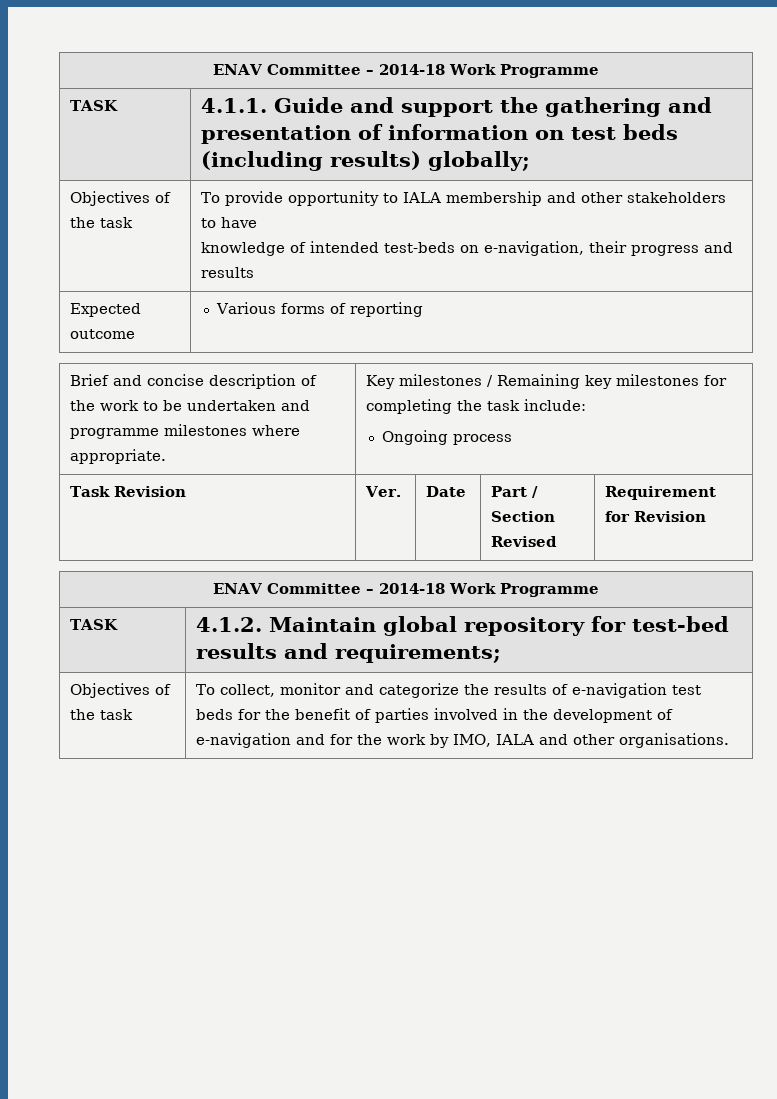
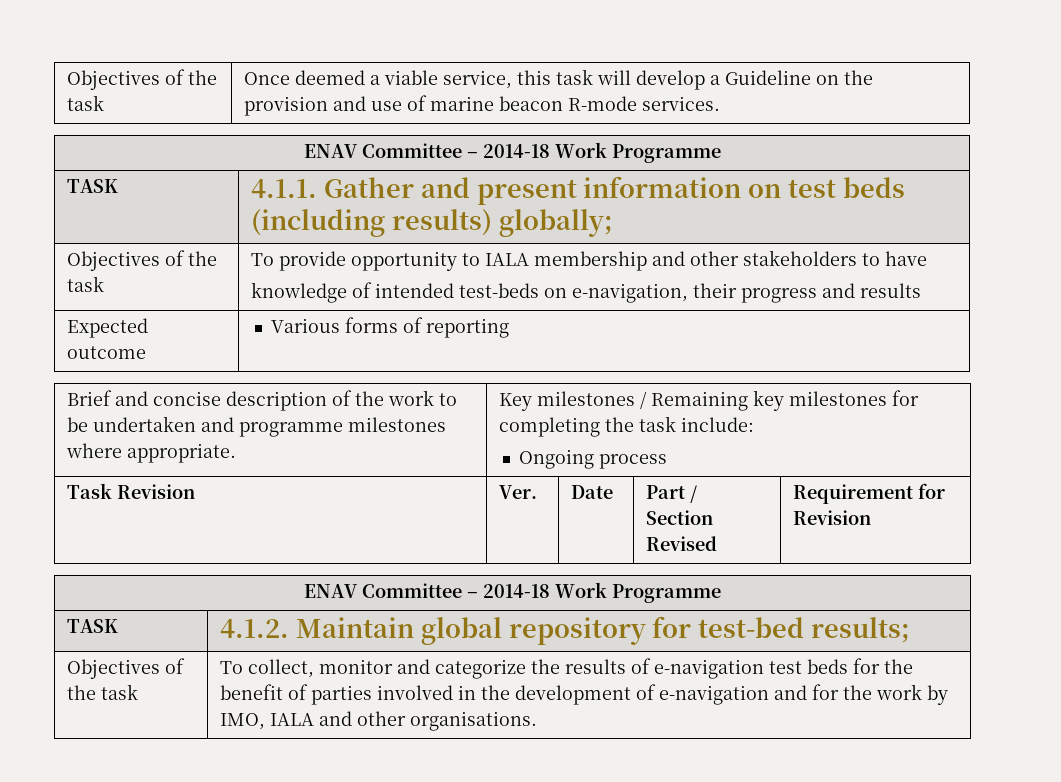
+ Objectives of the task | Once deemed a viable service, this task will develop a Guideline on the provision and use of marine beacon R-mode services.
- TASK | 4.1.1. Guide and support the gathering and presentation of information on test beds (including results) globally;
+ TASK | 4.1.1. Gather and present information on test beds (including results) globally;
- TASK | 4.1.2. Maintain global repository for test-bed results and requirements;
+ TASK | 4.1.2. Maintain global repository for test-bed results;

